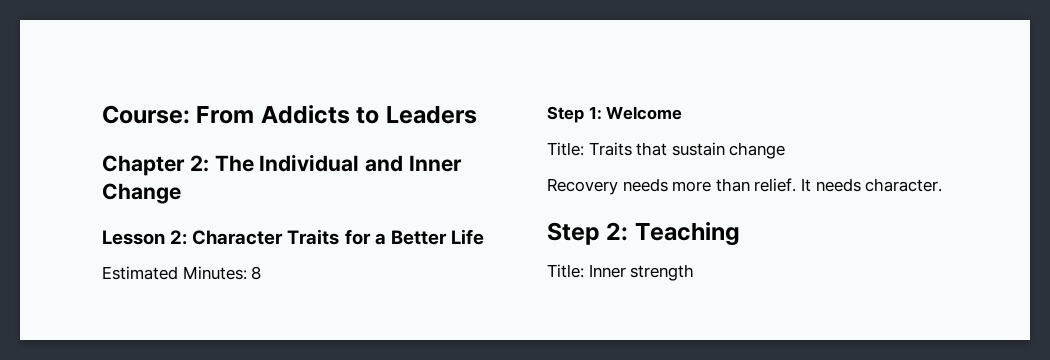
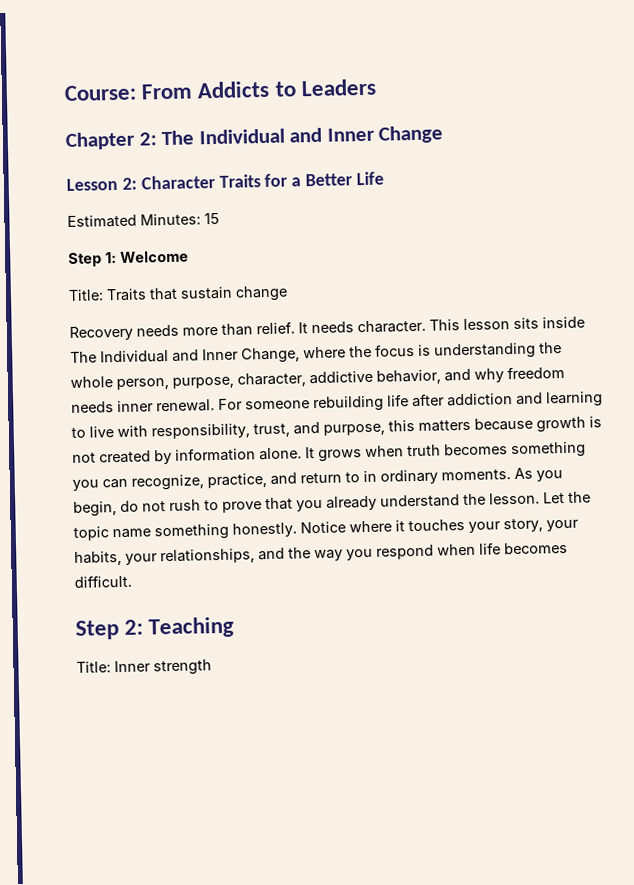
- Estimated Minutes: 8
+ Estimated Minutes: 15
+ This lesson sits inside The Individual and Inner Change, where the focus is understanding the whole person, purpose, character, addictive behavior, and why freedom needs inner renewal. For someone rebuilding life after addiction and learning to live with responsibility, trust, and purpose, this matters because growth is not created by information alone. It grows when truth becomes something you can recognize, practice, and return to in ordinary moments. As you begin, do not rush to prove that you already understand the lesson. Let the topic name something honestly. Notice where it touches your story, your habits, your relationships, and the way you respond when life becomes difficult.

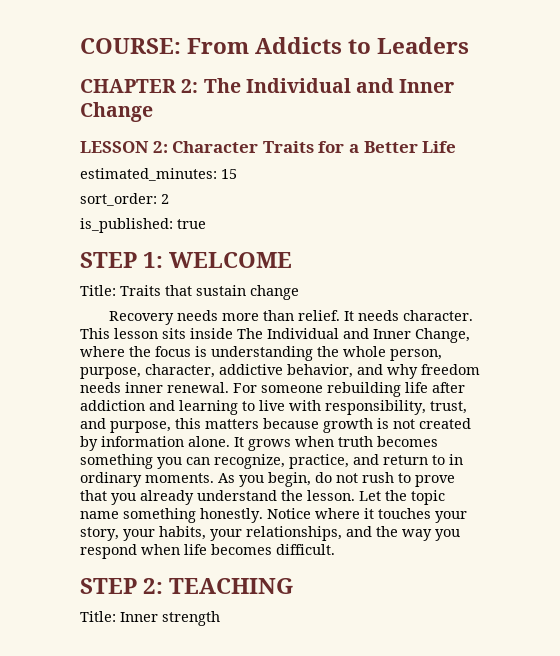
- Course: From Addicts to Leaders
+ COURSE: From Addicts to Leaders
- Chapter 2: The Individual and Inner Change
+ CHAPTER 2: The Individual and Inner Change
- Lesson 2: Character Traits for a Better Life
+ LESSON 2: Character Traits for a Better Life
- Estimated Minutes: 15
+ estimated_minutes: 15
- Step 1: Welcome
+ sort_order: 2
+ is_published: true
+ STEP 1: WELCOME
- Step 2: Teaching
+ STEP 2: TEACHING

